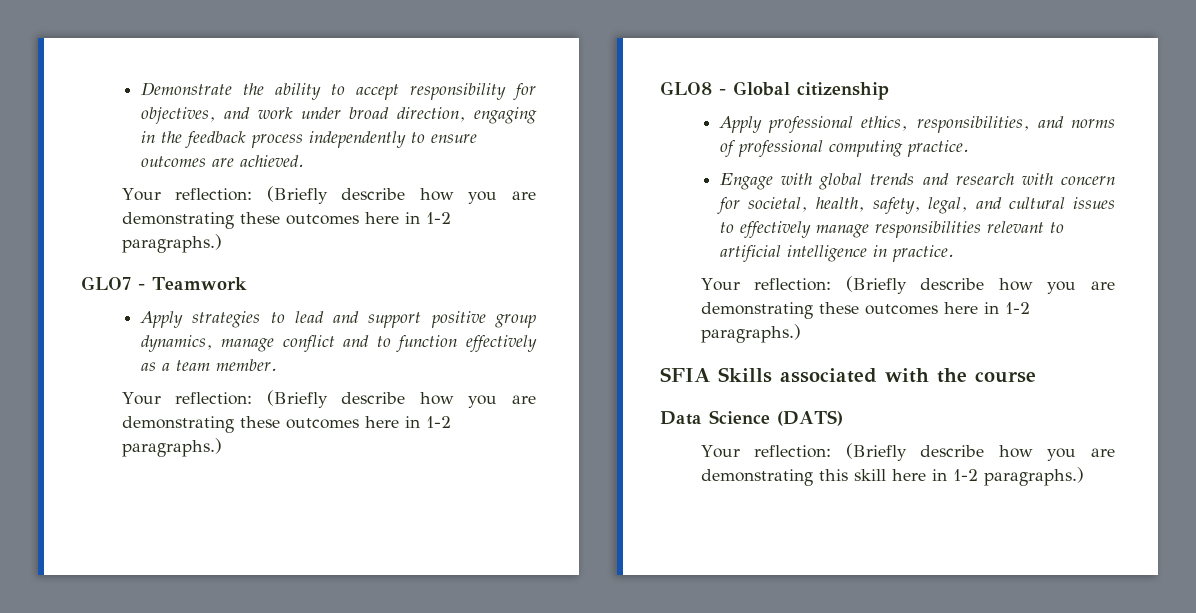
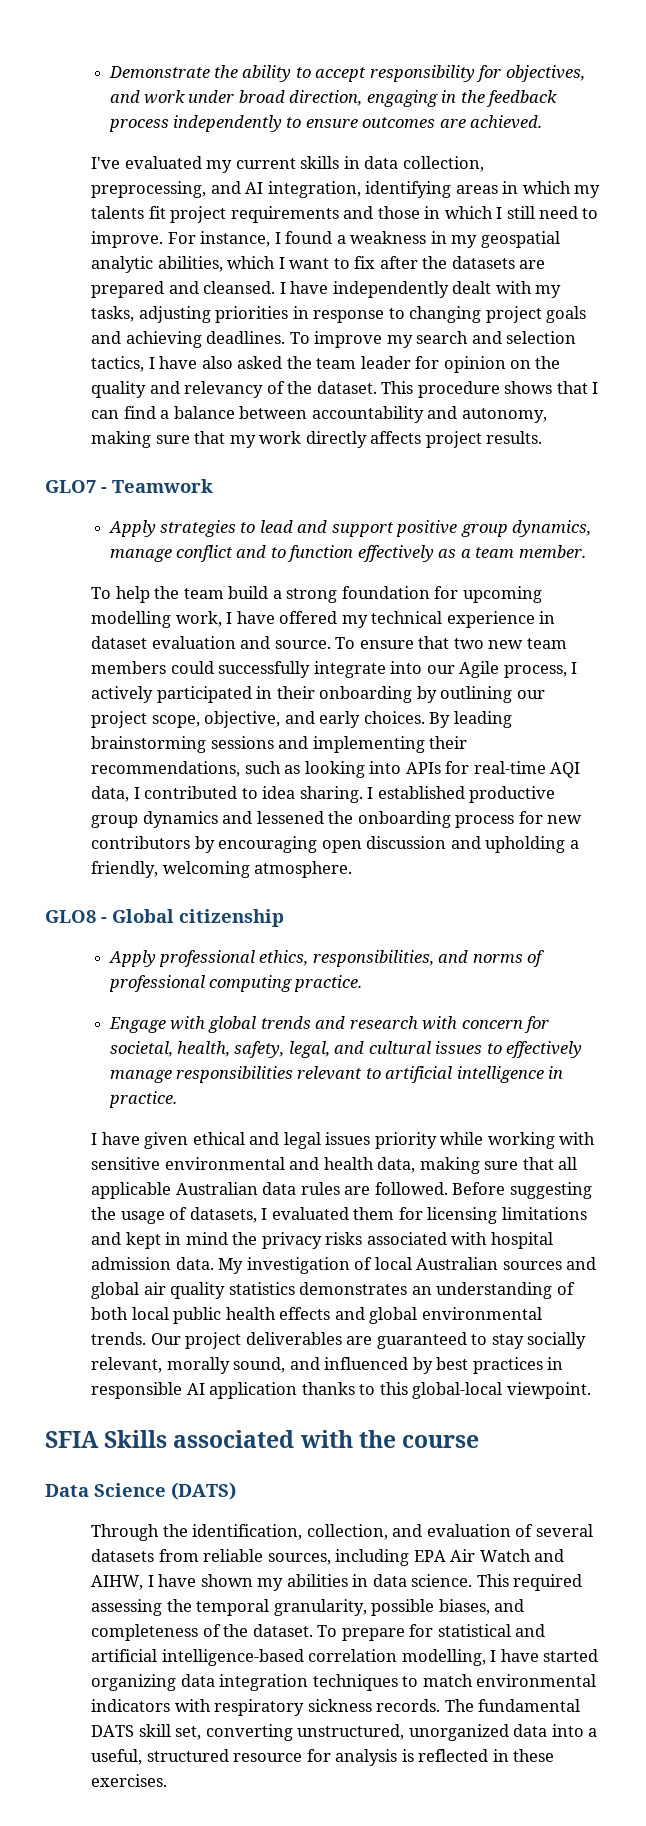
  Demonstrate the ability to accept responsibility for objectives, and work under broad direction, engaging in the feedback process independently to ensure outcomes are achieved.
- Your reflection: (Briefly describe how you are demonstrating these outcomes here in 1-2 paragraphs.)
+ I've evaluated my current skills in data collection, preprocessing, and AI integration, identifying areas in which my talents fit project requirements and those in which I still need to improve. For instance, I found a weakness in my geospatial analytic abilities, which I want to fix after the datasets are prepared and cleansed. I have independently dealt with my tasks, adjusting priorities in response to changing project goals and achieving deadlines. To improve my search and selection tactics, I have also asked the team leader for opinion on the quality and relevancy of the dataset. This procedure shows that I can find a balance between accountability and autonomy, making sure that my work directly affects project results.
  Apply strategies to lead and support positive group dynamics, manage conflict and to function effectively as a team member.
- Your reflection: (Briefly describe how you are demonstrating these outcomes here in 1-2 paragraphs.)
+ To help the team build a strong foundation for upcoming modelling work, I have offered my technical experience in dataset evaluation and source. To ensure that two new team members could successfully integrate into our Agile process, I actively participated in their onboarding by outlining our project scope, objective, and early choices. By leading brainstorming sessions and implementing their recommendations, such as looking into APIs for real-time AQI data, I contributed to idea sharing. I established productive group dynamics and lessened the onboarding process for new contributors by encouraging open discussion and upholding a friendly, welcoming atmosphere.
  Engage with global trends and research with concern for societal, health, safety, legal, and cultural issues to effectively manage responsibilities relevant to artificial intelligence in practice.
- Your reflection: (Briefly describe how you are demonstrating these outcomes here in 1-2 paragraphs.)
+ I have given ethical and legal issues priority while working with sensitive environmental and health data, making sure that all applicable Australian data rules are followed. Before suggesting the usage of datasets, I evaluated them for licensing limitations and kept in mind the privacy risks associated with hospital admission data. My investigation of local Australian sources and global air quality statistics demonstrates an understanding of both local public health effects and global environmental trends. Our project deliverables are guaranteed to stay socially relevant, morally sound, and influenced by best practices in responsible AI application thanks to this global-local viewpoint.
- Your reflection: (Briefly describe how you are demonstrating this skill here in 1-2 paragraphs.)
+ Through the identification, collection, and evaluation of several datasets from reliable sources, including EPA Air Watch and AIHW, I have shown my abilities in data science. This required assessing the temporal granularity, possible biases, and completeness of the dataset. To prepare for statistical and artificial intelligence-based correlation modelling, I have started organizing data integration techniques to match environmental indicators with respiratory sickness records. The fundamental DATS skill set, converting unstructured, unorganized data into a useful, structured resource for analysis is reflected in these exercises.

